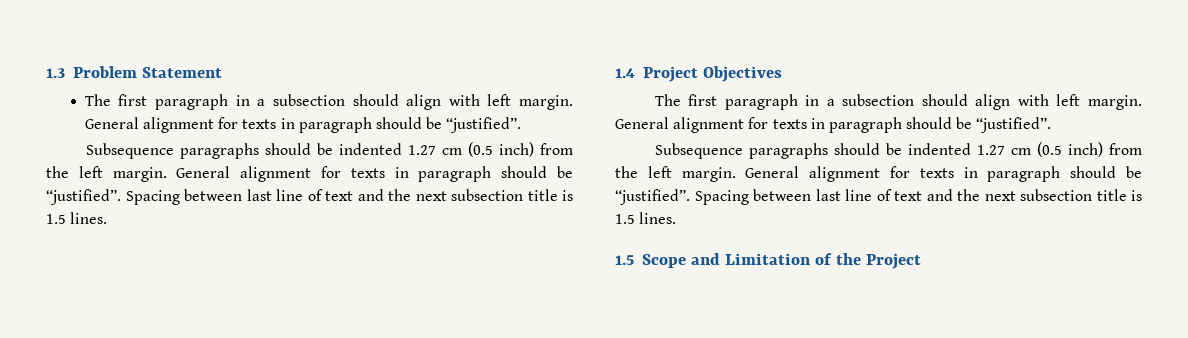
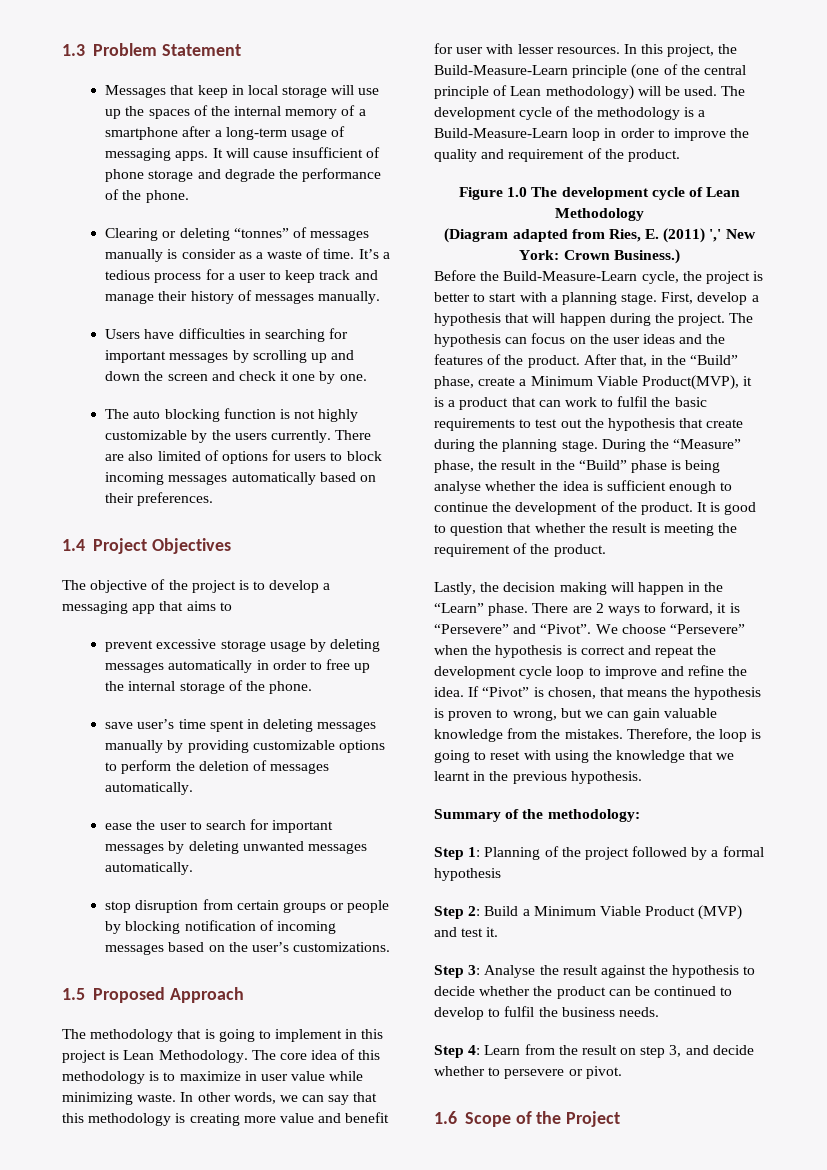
  1.3 Problem Statement
- The first paragraph in a subsection should align with left margin. General alignment for texts in paragraph should be “justified”.
- Subsequence paragraphs should be indented 1.27 cm (0.5 inch) from the left margin. General alignment for texts in paragraph should be “justified”. Spacing between last line of text and the next subsection title is 1.5 lines.
+ Messages that keep in local storage will use up the spaces of the internal memory of a smartphone after a long-term usage of messaging apps. It will cause insufficient of phone storage and degrade the performance of the phone.
+ Clearing or deleting “tonnes” of messages manually is consider as a waste of time. It’s a tedious process for a user to keep track and manage their history of messages manually.
+ Users have difficulties in searching for important messages by scrolling up and down the screen and check it one by one.
+ The auto blocking function is not highly customizable by the users currently. There are also limited of options for users to block incoming messages automatically based on their preferences.
  1.4 Project Objectives
- The first paragraph in a subsection should align with left margin. General alignment for texts in paragraph should be “justified”.
- Subsequence paragraphs should be indented 1.27 cm (0.5 inch) from the left margin. General alignment for texts in paragraph should be “justified”. Spacing between last line of text and the next subsection title is 1.5 lines.
- 1.5 Scope and Limitation of the Project
+ The objective of the project is to develop a messaging app that aims to
+ prevent excessive storage usage by deleting messages automatically in order to free up the internal storage of the phone.
+ save user’s time spent in deleting messages manually by providing customizable options to perform the deletion of messages automatically.
+ ease the user to search for important messages by deleting unwanted messages automatically.
+ stop disruption from certain groups or people by blocking notification of incoming messages based on the user’s customizations.
+ 1.5 Proposed Approach
+ The methodology that is going to implement in this project is Lean Methodology. The core idea of this methodology is to maximize in user value while minimizing waste. In other words, we can say that this methodology is creating more value and benefit for user with lesser resources. In this project, the Build-Measure-Learn principle (one of the central principle of Lean methodology) will be used. The development cycle of the methodology is a Build-Measure-Learn loop in order to improve the quality and requirement of the product.
+ Figure 1.0 The development cycle of Lean Methodology
+ (Diagram adapted from Ries, E. (2011) ',' New York: Crown Business.)
+ Before the Build-Measure-Learn cycle, the project is better to start with a planning stage. First, develop a hypothesis that will happen during the project. The hypothesis can focus on the user ideas and the features of the product. After that, in the “Build” phase, create a Minimum Viable Product(MVP), it is a product that can work to fulfil the basic requirements to test out the hypothesis that create during the planning stage. During the “Measure” phase, the result in the “Build” phase is being analyse whether the idea is sufficient enough to continue the development of the product. It is good to question that whether the result is meeting the requirement of the product.
+ Lastly, the decision making will happen in the “Learn” phase. There are 2 ways to forward, it is “Persevere” and “Pivot”. We choose “Persevere” when the hypothesis is correct and repeat the development cycle loop to improve and refine the idea. If “Pivot” is chosen, that means the hypothesis is proven to wrong, but we can gain valuable knowledge from the mistakes. Therefore, the loop is going to reset with using the knowledge that we learnt in the previous hypothesis.
+ Summary of the methodology:
+ Step 1: Planning of the project followed by a formal hypothesis
+ Step 2: Build a Minimum Viable Product (MVP) and test it.
+ Step 3: Analyse the result against the hypothesis to decide whether the product can be continued to develop to fulfil the business needs.
+ Step 4: Learn from the result on step 3, and decide whether to persevere or pivot.
+ 1.6 Scope of the Project

